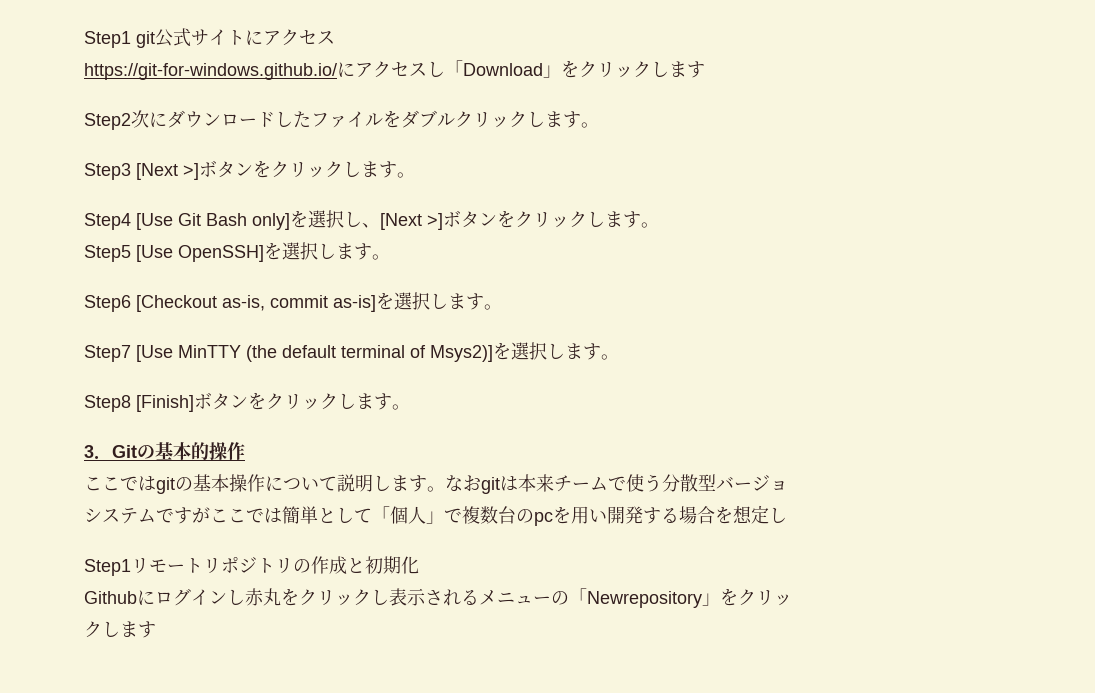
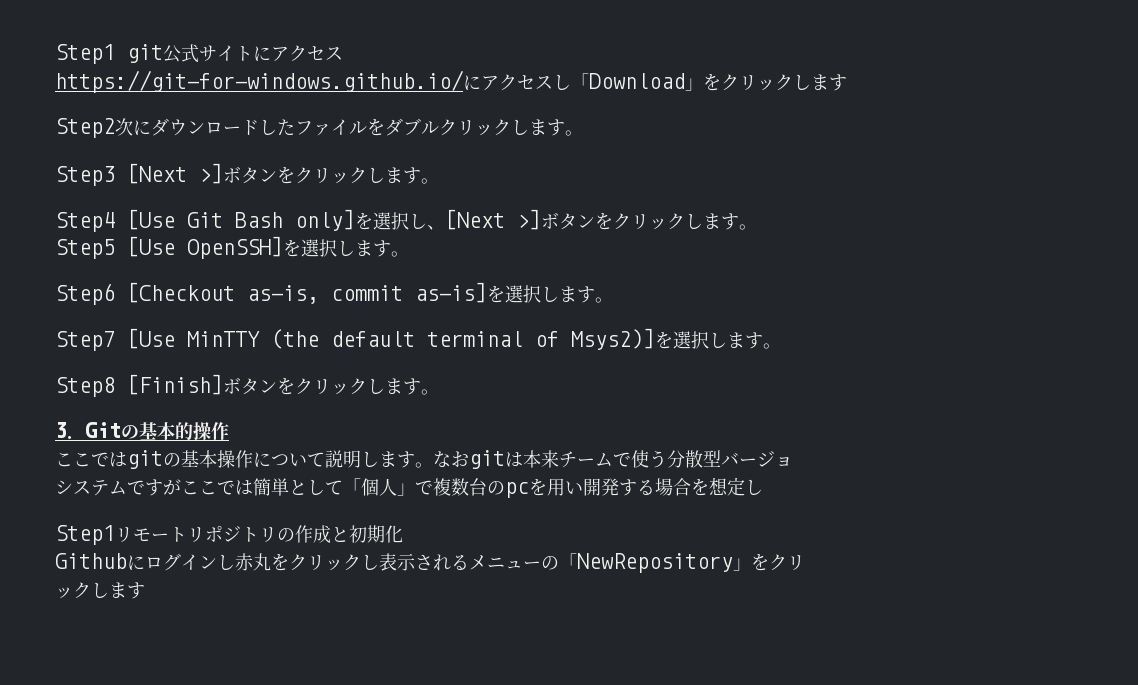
- Githubにログインし赤丸をクリックし表示されるメニューの「Newrepository」をクリッ
- クします
+ Githubにログインし赤丸をクリックし表示されるメニューの「NewRepository」をクリ
+ ックします

